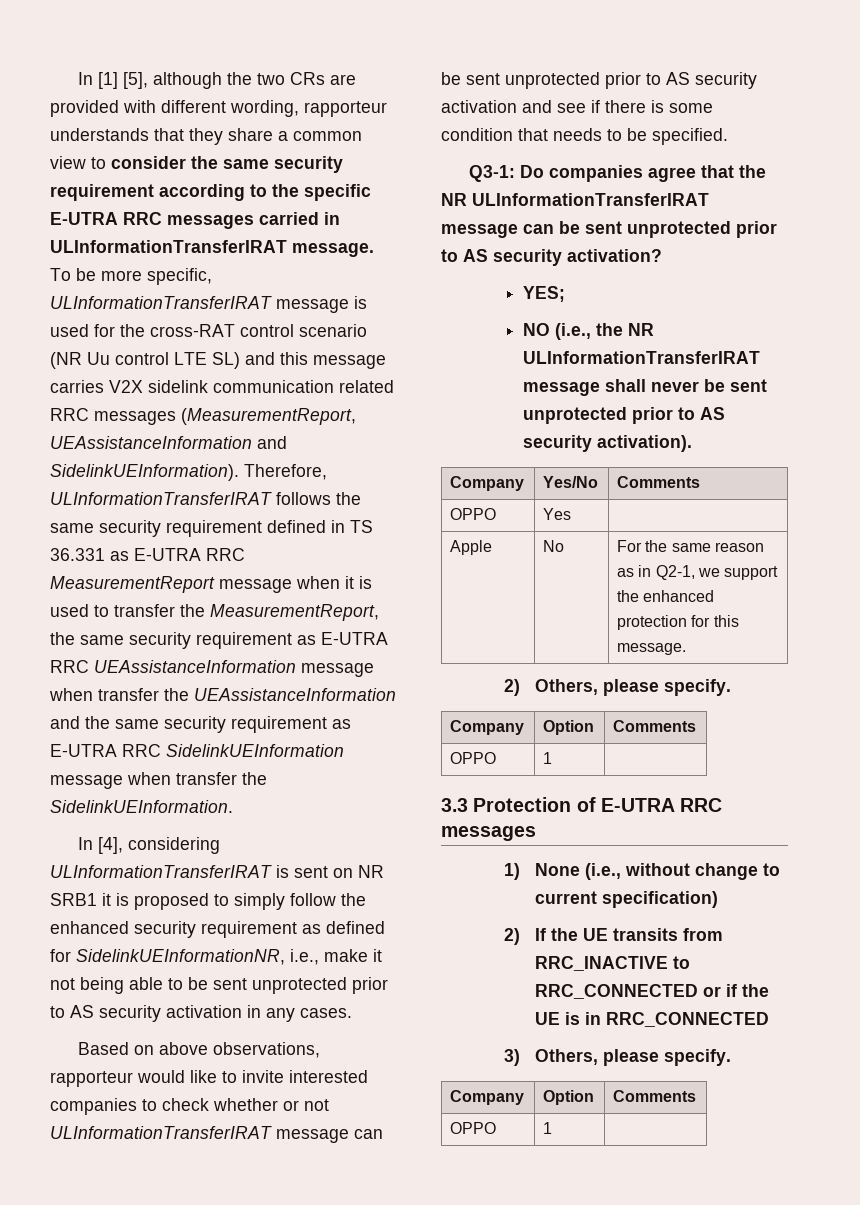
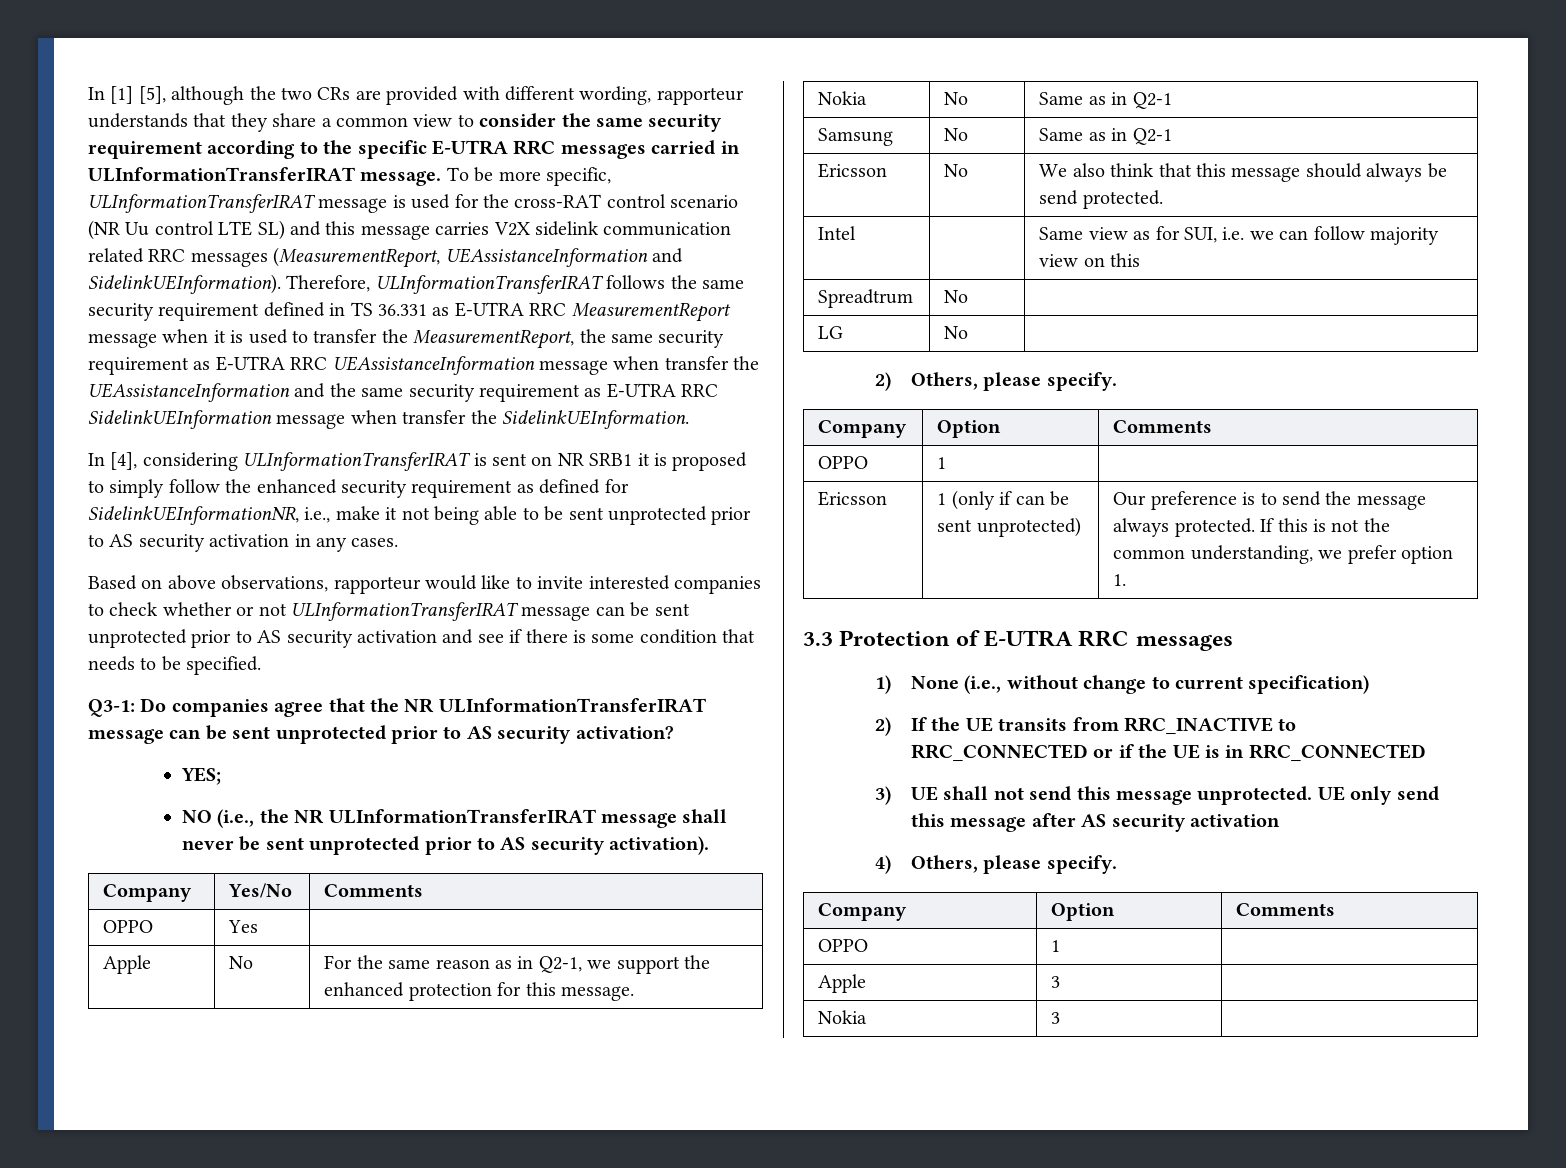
+ Nokia | No | Same as in Q2-1
+ Samsung | No | Same as in Q2-1
+ Ericsson | No | We also think that this message should always be send protected.
+ Intel | | Same view as for SUI, i.e. we can follow majority view on this
+ Spreadtrum | No |
+ LG | No |
+ Ericsson | 1 (only if can be sent unprotected) | Our preference is to send the message always protected. If this is not the common understanding, we prefer option 1.
- 3) Others, please specify.
+ 3) UE shall not send this message unprotected. UE only send this message after AS security activation
+ 4) Others, please specify.
  Company | Option | Comments
  OPPO | 1 |
+ Apple | 3 |
+ Nokia | 3 |

